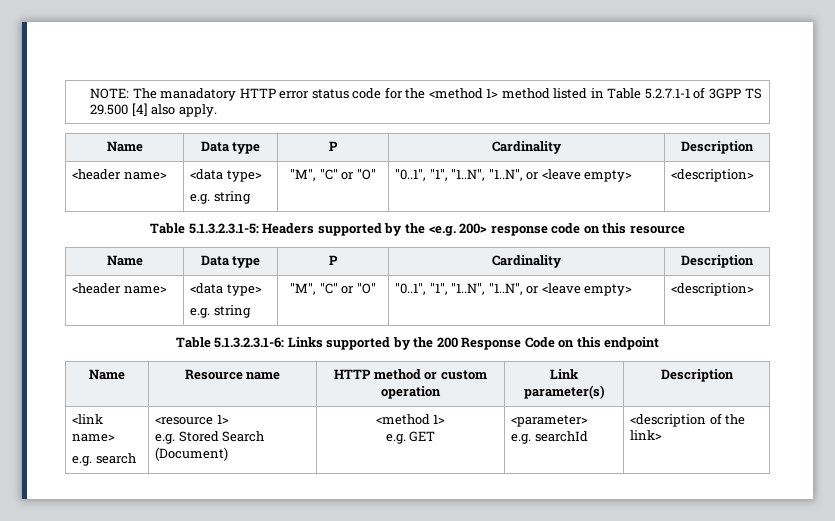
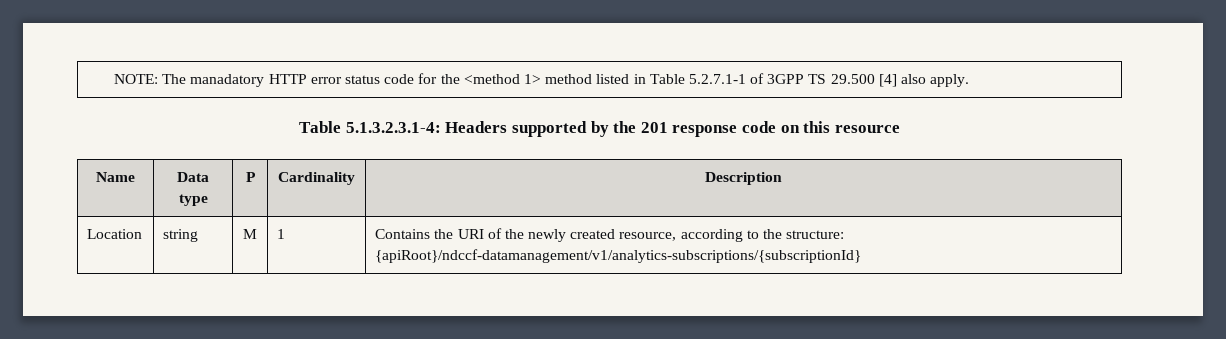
  NOTE: The manadatory HTTP error status code for the <method 1> method listed in Table 5.2.7.1-1 of 3GPP TS 29.500 [4] also apply.
+ Table 5.1.3.2.3.1-4: Headers supported by the 201 response code on this resource
  Name | Data type | P | Cardinality | Description
- <header name> | <data type>
- e.g. string | "M", "C" or "O" | "0..1", "1", "1..N", "1..N", or <leave empty> | <description>
- Table 5.1.3.2.3.1-5: Headers supported by the <e.g. 200> response code on this resource
- Name | Data type | P | Cardinality | Description
- <header name> | <data type>
- e.g. string | "M", "C" or "O" | "0..1", "1", "1..N", "1..N", or <leave empty> | <description>
- Table 5.1.3.2.3.1-6: Links supported by the 200 Response Code on this endpoint
- Name | Resource name | HTTP method or custom operation | Link parameter(s) | Description
- <link name>
- e.g. search | <resource 1>
- e.g. Stored Search (Document) | <method 1>
- e.g. GET | <parameter>
- e.g. searchId | <description of the link>
+ Location | string | M | 1 | Contains the URI of the newly created resource, according to the structure: {apiRoot}/ndccf-datamanagement/v1/analytics-subscriptions/{subscriptionId}

